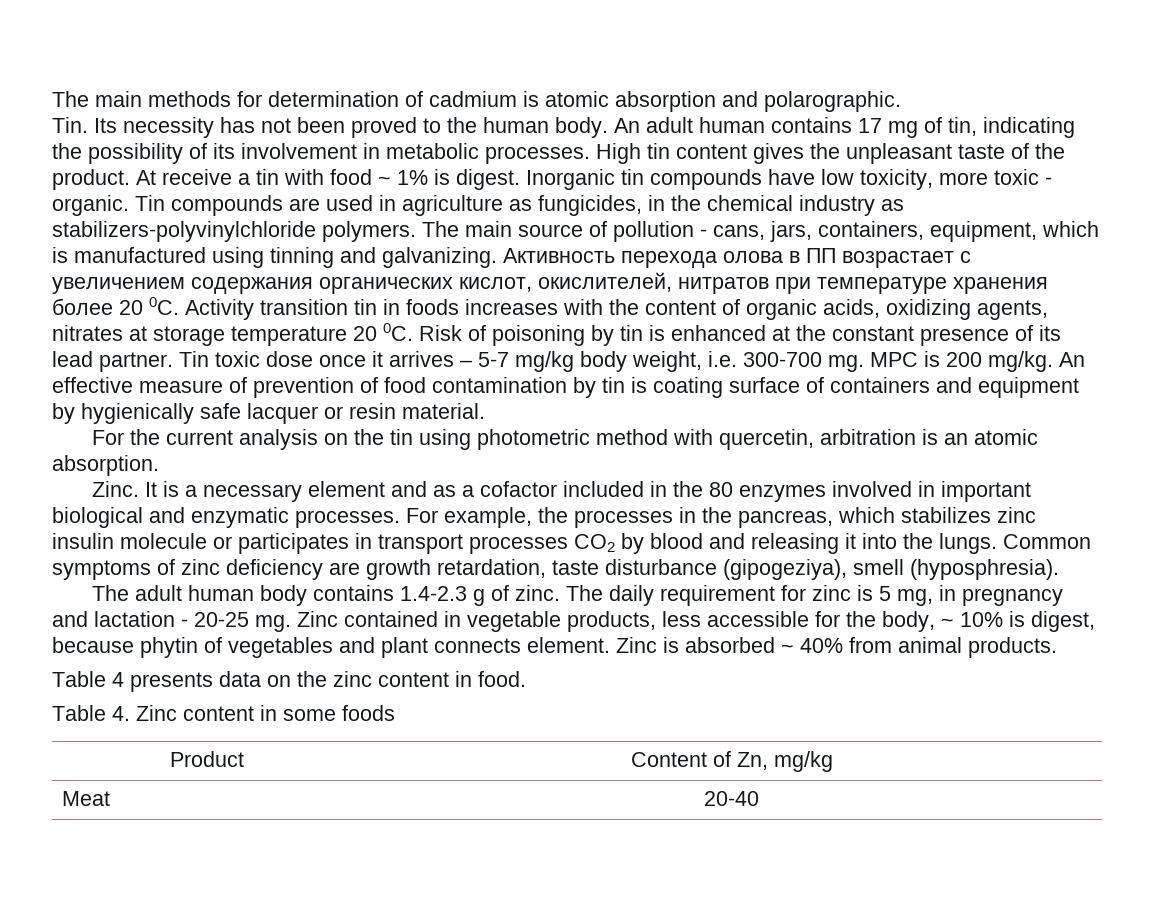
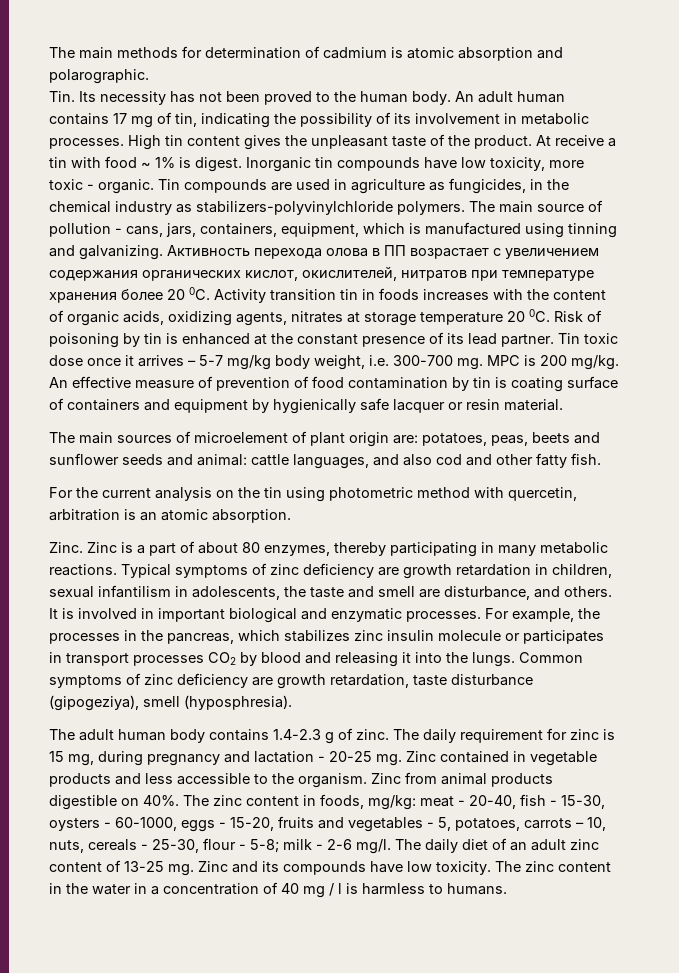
+ The main sources of microelement of plant origin are: potatoes, peas, beets and sunflower seeds and animal: cattle languages, and also cod and other fatty fish.
- It is a necessary element and as a cofactor included in the 80 enzymes involved in important biological and enzymatic processes.
+ Zinc is a part of about 80 enzymes, thereby participating in many metabolic reactions. Typical symptoms of zinc deficiency are growth retardation in children, sexual infantilism in adolescents, the taste and smell are disturbance, and others. It is involved in important biological and enzymatic processes.
- The daily requirement for zinc is 5 mg, in pregnancy and lactation - 20-25 mg.
+ The daily requirement for zinc is 15 mg, during pregnancy and lactation - 20-25 mg.
- Zinc contained in vegetable products, less accessible for the body, ~ 10% is digest, because phytin of vegetables and plant connects element. Zinc is absorbed ~ 40% from animal products.
- Table 4 presents data on the zinc content in food.
- Table 4. Zinc content in some foods
- Product | Сontent of Zn, mg/kg
- Meat | 20-40
+ Zinc contained in vegetable products and less accessible to the organism. Zinc from animal products digestible on 40%. The zinc content in foods, mg/kg: meat - 20-40, fish - 15-30, oysters - 60-1000, eggs - 15-20, fruits and vegetables - 5, potatoes, carrots – 10, nuts, cereals - 25-30, flour - 5-8; milk - 2-6 mg/l. The daily diet of an adult zinc content of 13-25 mg. Zinc and its compounds have low toxicity. The zinc content in the water in a concentration of 40 mg / l is harmless to humans.

